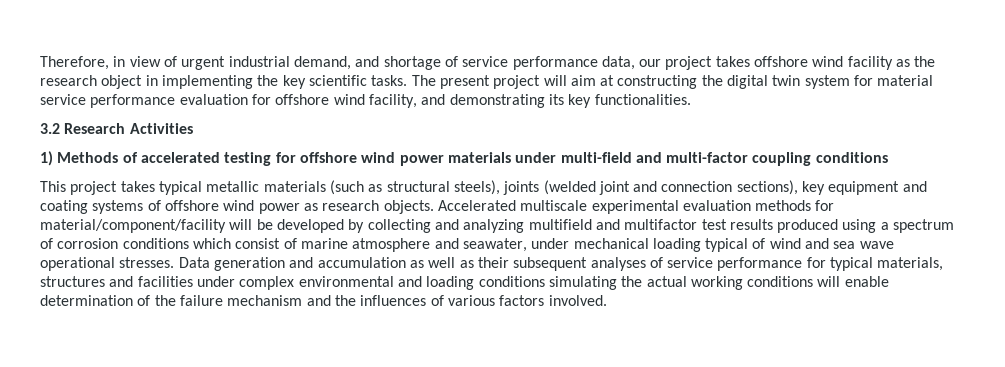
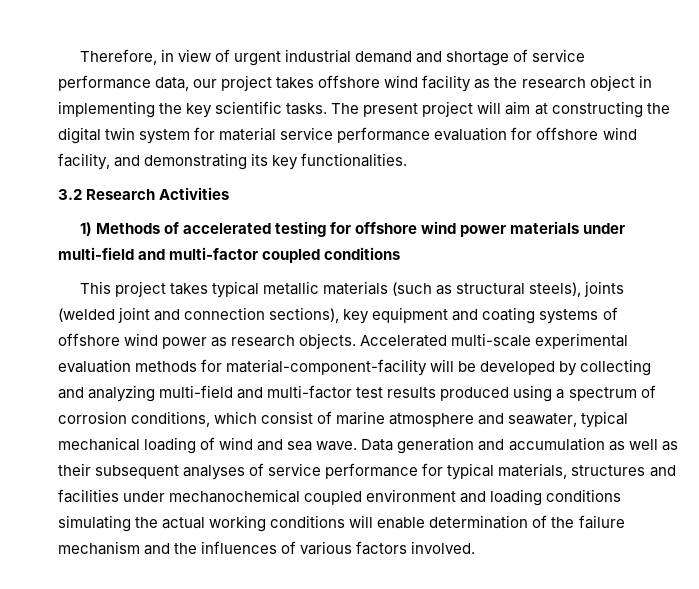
- Therefore, in view of urgent industrial demand, and shortage of service performance data, our project takes offshore wind facility as the research object in implementing the key scientific tasks.
+ Therefore, in view of urgent industrial demand and shortage of service performance data, our project takes offshore wind facility as the research object in implementing the key scientific tasks.
- 1) Methods of accelerated testing for offshore wind power materials under multi-field and multi-factor coupling conditions
+ 1) Methods of accelerated testing for offshore wind power materials under multi-field and multi-factor coupled conditions
- Accelerated multiscale experimental evaluation methods for material/component/facility will be developed by collecting and analyzing multifield and multifactor test results produced using a spectrum of corrosion conditions which consist of marine atmosphere and seawater, under mechanical loading typical of wind and sea wave operational stresses.
+ Accelerated multi-scale experimental evaluation methods for material-component-facility will be developed by collecting and analyzing multi-field and multi-factor test results produced using a spectrum of corrosion conditions, which consist of marine atmosphere and seawater, typical mechanical loading of wind and sea wave.
- Data generation and accumulation as well as their subsequent analyses of service performance for typical materials, structures and facilities under complex environmental and loading conditions simulating the actual working conditions will enable determination of the failure mechanism and the influences of various factors involved.
+ Data generation and accumulation as well as their subsequent analyses of service performance for typical materials, structures and facilities under mechanochemical coupled environment and loading conditions simulating the actual working conditions will enable determination of the failure mechanism and the influences of various factors involved.

